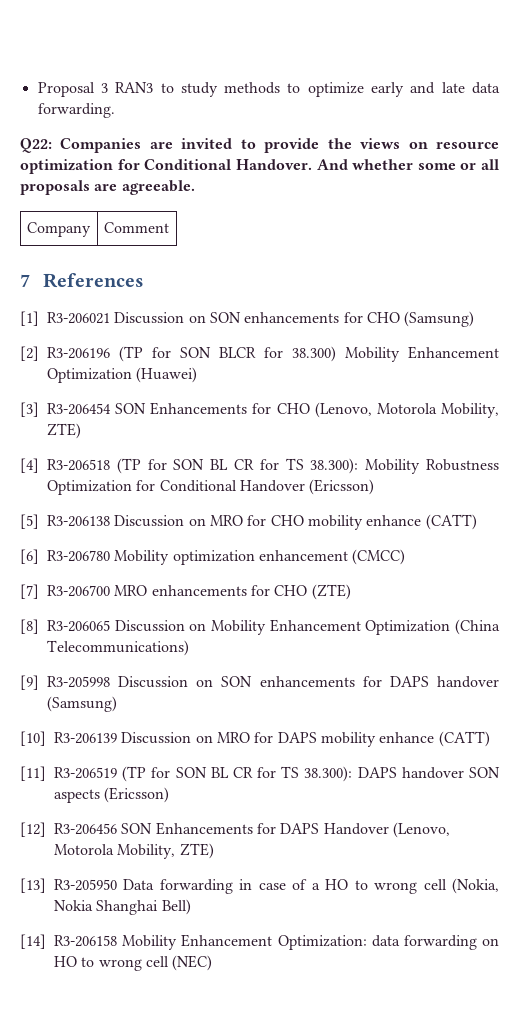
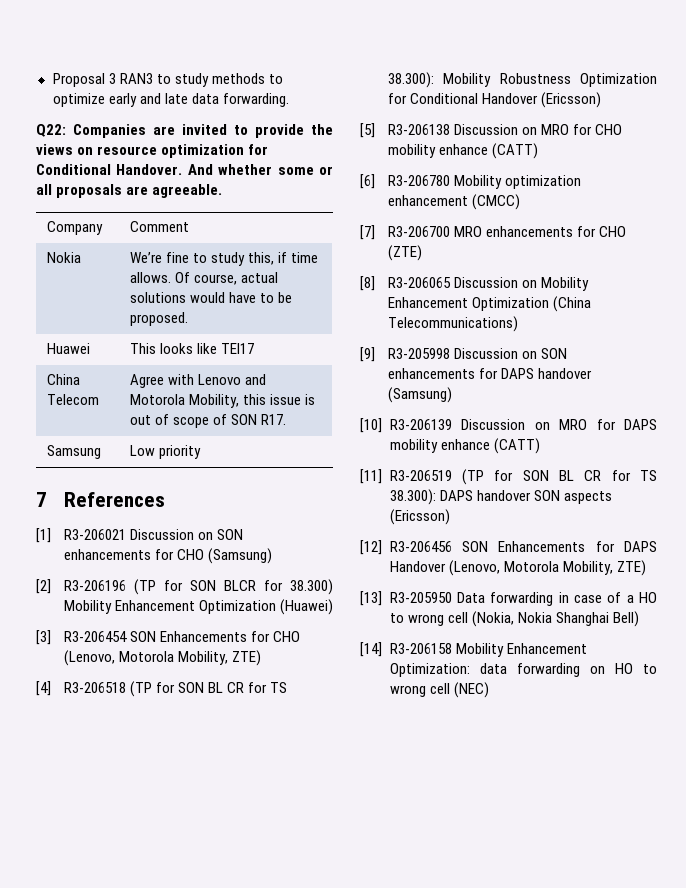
+ Nokia | We’re fine to study this, if time allows. Of course, actual solutions would have to be proposed.
+ Huawei | This looks like TEI17
+ China Telecom | Agree with Lenovo and Motorola Mobility, this issue is out of scope of SON R17.
+ Samsung | Low priority

